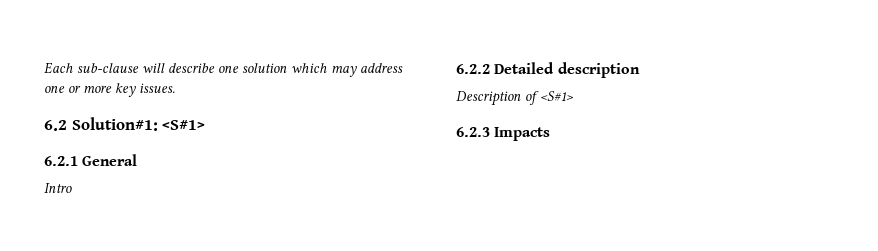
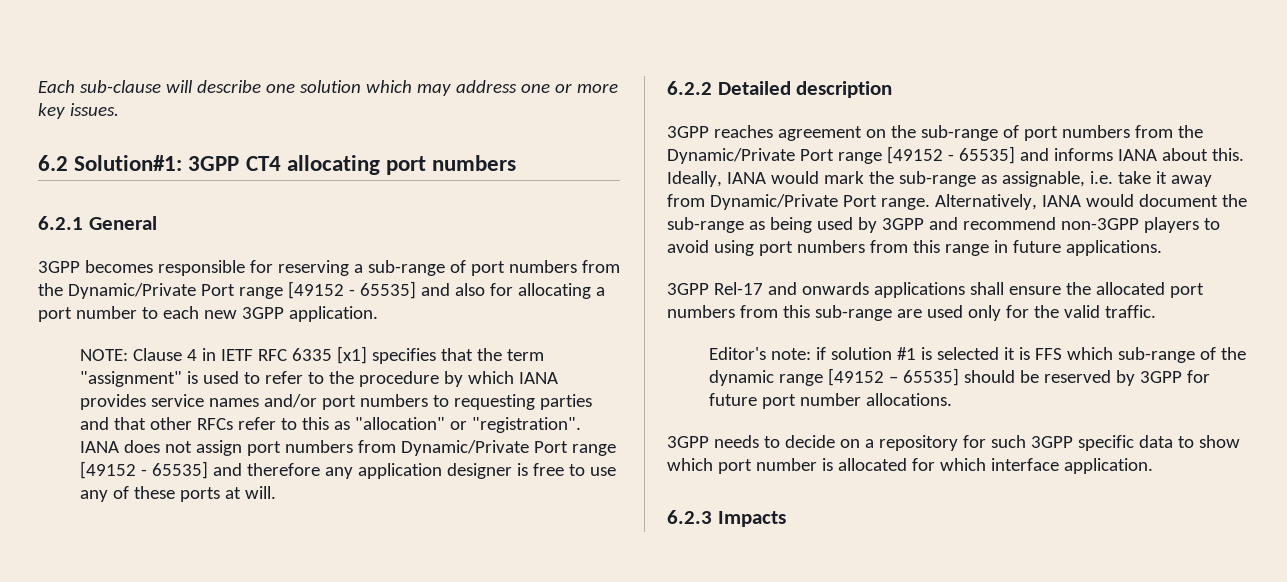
- 6.2 Solution#1: <S#1>
+ 6.2 Solution#1: 3GPP CT4 allocating port numbers
  6.2.1 General
- Intro
+ 3GPP becomes responsible for reserving a sub-range of port numbers from the Dynamic/Private Port range [49152 - 65535] and also for allocating a port number to each new 3GPP application.
+ NOTE: Clause 4 in IETF RFC 6335 [x1] specifies that the term "assignment" is used to refer to the procedure by which IANA provides service names and/or port numbers to requesting parties and that other RFCs refer to this as "allocation" or "registration". IANA does not assign port numbers from Dynamic/Private Port range [49152 - 65535] and therefore any application designer is free to use any of these ports at will.
  6.2.2 Detailed description
- Description of <S#1>
+ 3GPP reaches agreement on the sub-range of port numbers from the Dynamic/Private Port range [49152 - 65535] and informs IANA about this. Ideally, IANA would mark the sub-range as assignable, i.e. take it away from Dynamic/Private Port range. Alternatively, IANA would document the sub-range as being used by 3GPP and recommend non-3GPP players to avoid using port numbers from this range in future applications.
+ 3GPP Rel-17 and onwards applications shall ensure the allocated port numbers from this sub-range are used only for the valid traffic.
+ Editor's note: if solution #1 is selected it is FFS which sub-range of the dynamic range [49152 – 65535] should be reserved by 3GPP for future port number allocations.
+ 3GPP needs to decide on a repository for such 3GPP specific data to show which port number is allocated for which interface application.

